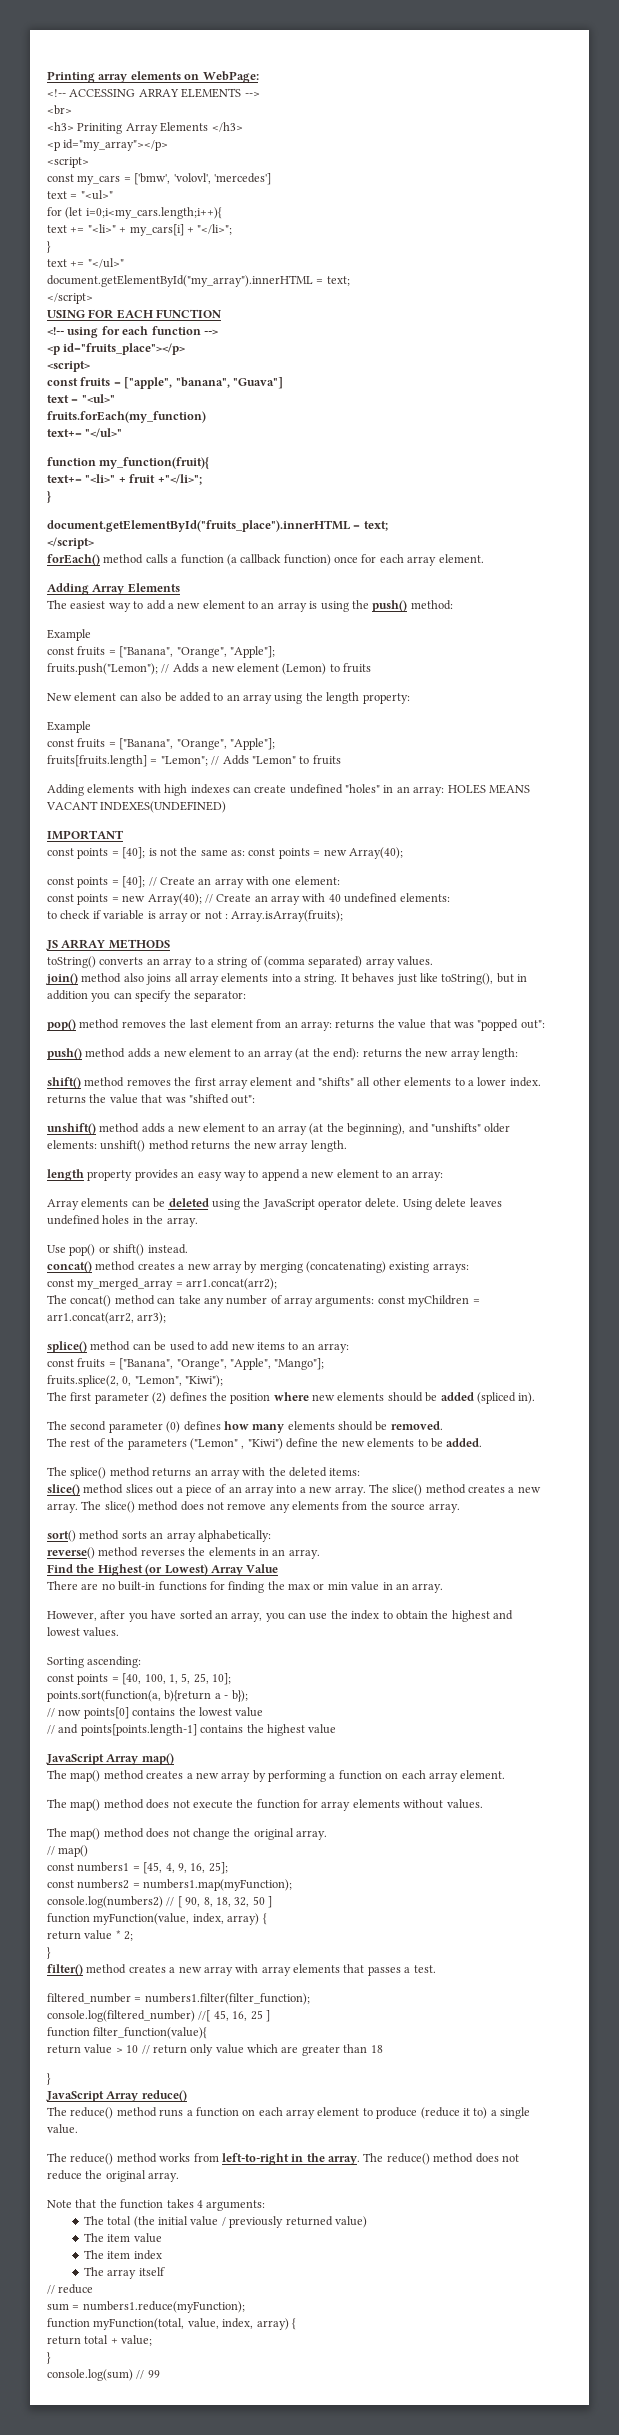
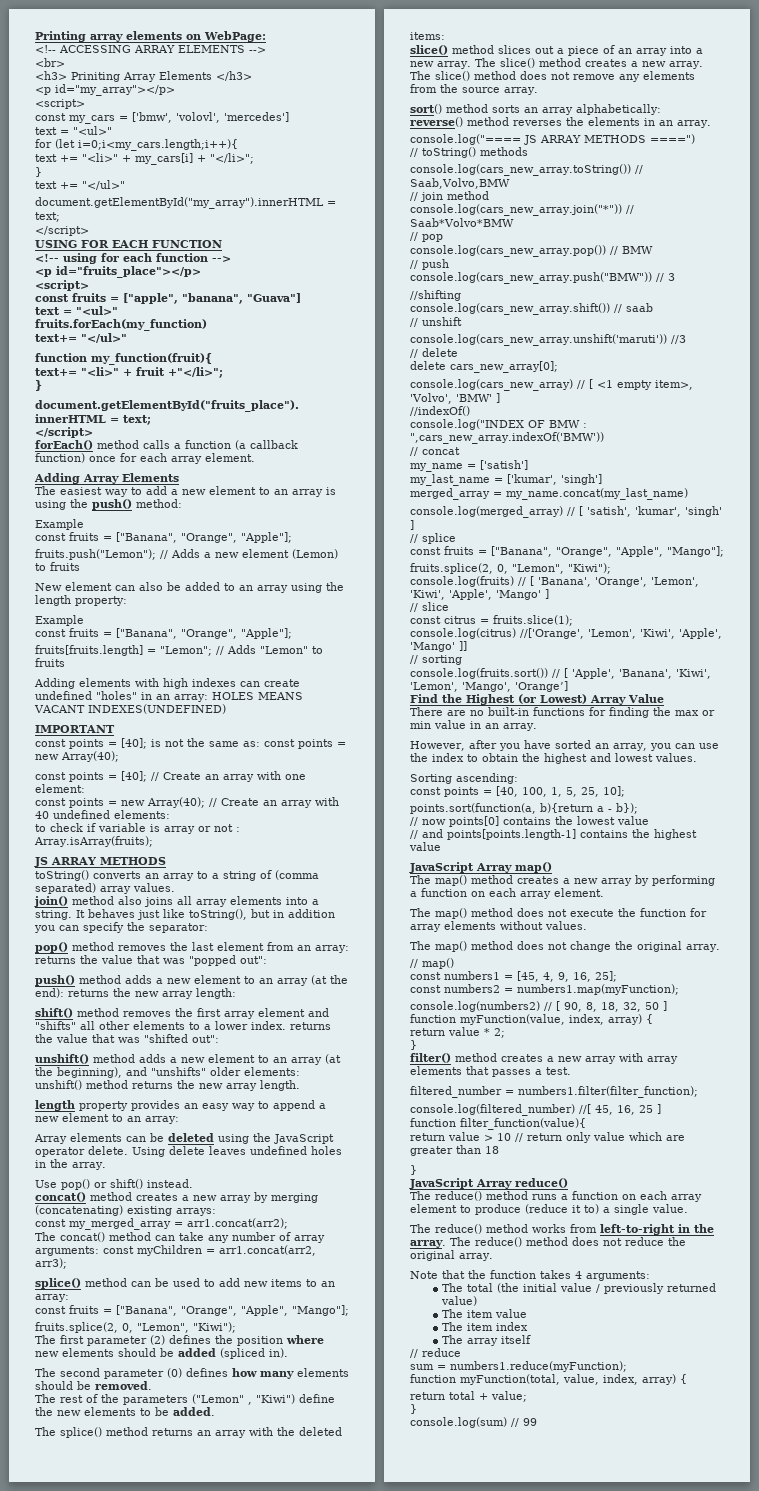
+ console.log("==== JS ARRAY METHODS ====")
+ // toString() methods
+ console.log(cars_new_array.toString()) // Saab,Volvo,BMW
+ // join method
+ console.log(cars_new_array.join("*")) // Saab*Volvo*BMW
+ // pop
+ console.log(cars_new_array.pop()) // BMW
+ // push
+ console.log(cars_new_array.push("BMW")) // 3
+ //shifting
+ console.log(cars_new_array.shift()) // saab
+ // unshift
+ console.log(cars_new_array.unshift('maruti')) //3
+ // delete
+ delete cars_new_array[0];
+ console.log(cars_new_array) // [ <1 empty item>, 'Volvo', 'BMW' ]
+ //indexOf()
+ console.log("INDEX OF BMW : ",cars_new_array.indexOf('BMW'))
+ // concat
+ my_name = ['satish']
+ my_last_name = ['kumar', 'singh']
+ merged_array = my_name.concat(my_last_name)
+ console.log(merged_array) // [ 'satish', 'kumar', 'singh' ]
+ // splice
+ const fruits = ["Banana", "Orange", "Apple", "Mango"];
+ fruits.splice(2, 0, "Lemon", "Kiwi");
+ console.log(fruits) // [ 'Banana', 'Orange', 'Lemon', 'Kiwi', 'Apple', 'Mango' ]
+ // slice
+ const citrus = fruits.slice(1);
+ console.log(citrus) //['Orange', 'Lemon', 'Kiwi', 'Apple', 'Mango' ]]
+ // sorting
+ console.log(fruits.sort()) // [ 'Apple', 'Banana', 'Kiwi', 'Lemon', 'Mango', 'Orange’]

